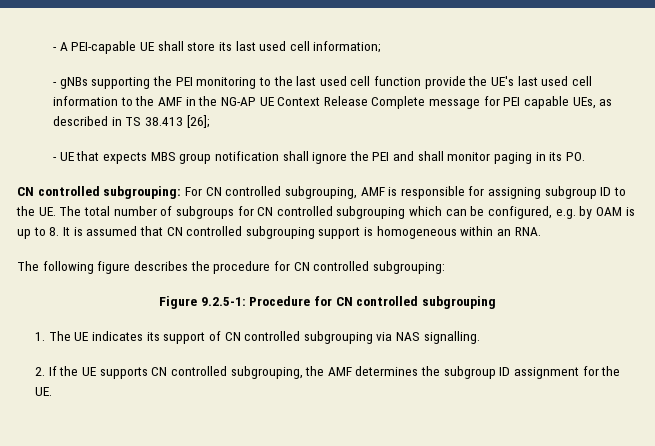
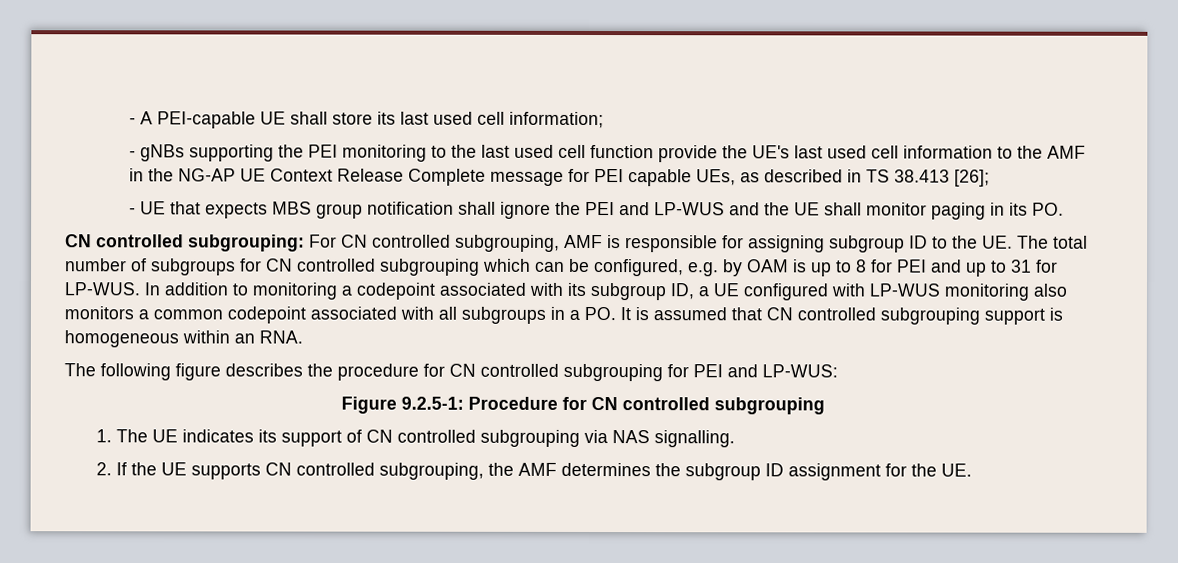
- - UE that expects MBS group notification shall ignore the PEI and shall monitor paging in its PO.
+ - UE that expects MBS group notification shall ignore the PEI and LP-WUS and the UE shall monitor paging in its PO.
- CN controlled subgrouping: For CN controlled subgrouping, AMF is responsible for assigning subgroup ID to the UE. The total number of subgroups for CN controlled subgrouping which can be configured, e.g. by OAM is up to 8. It is assumed that CN controlled subgrouping support is homogeneous within an RNA.
+ CN controlled subgrouping: For CN controlled subgrouping, AMF is responsible for assigning subgroup ID to the UE. The total number of subgroups for CN controlled subgrouping which can be configured, e.g. by OAM is up to 8 for PEI and up to 31 for LP-WUS. In addition to monitoring a codepoint associated with its subgroup ID, a UE configured with LP-WUS monitoring also monitors a common codepoint associated with all subgroups in a PO. It is assumed that CN controlled subgrouping support is homogeneous within an RNA.
- The following figure describes the procedure for CN controlled subgrouping:
+ The following figure describes the procedure for CN controlled subgrouping for PEI and LP-WUS:

